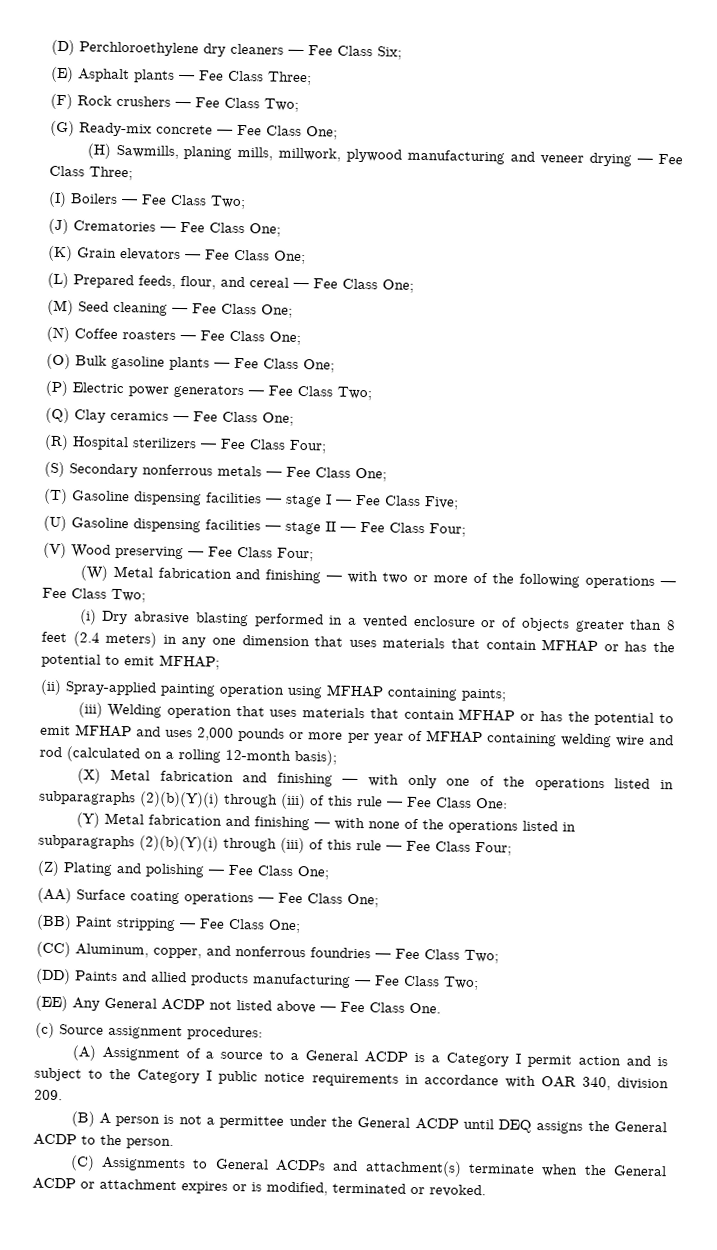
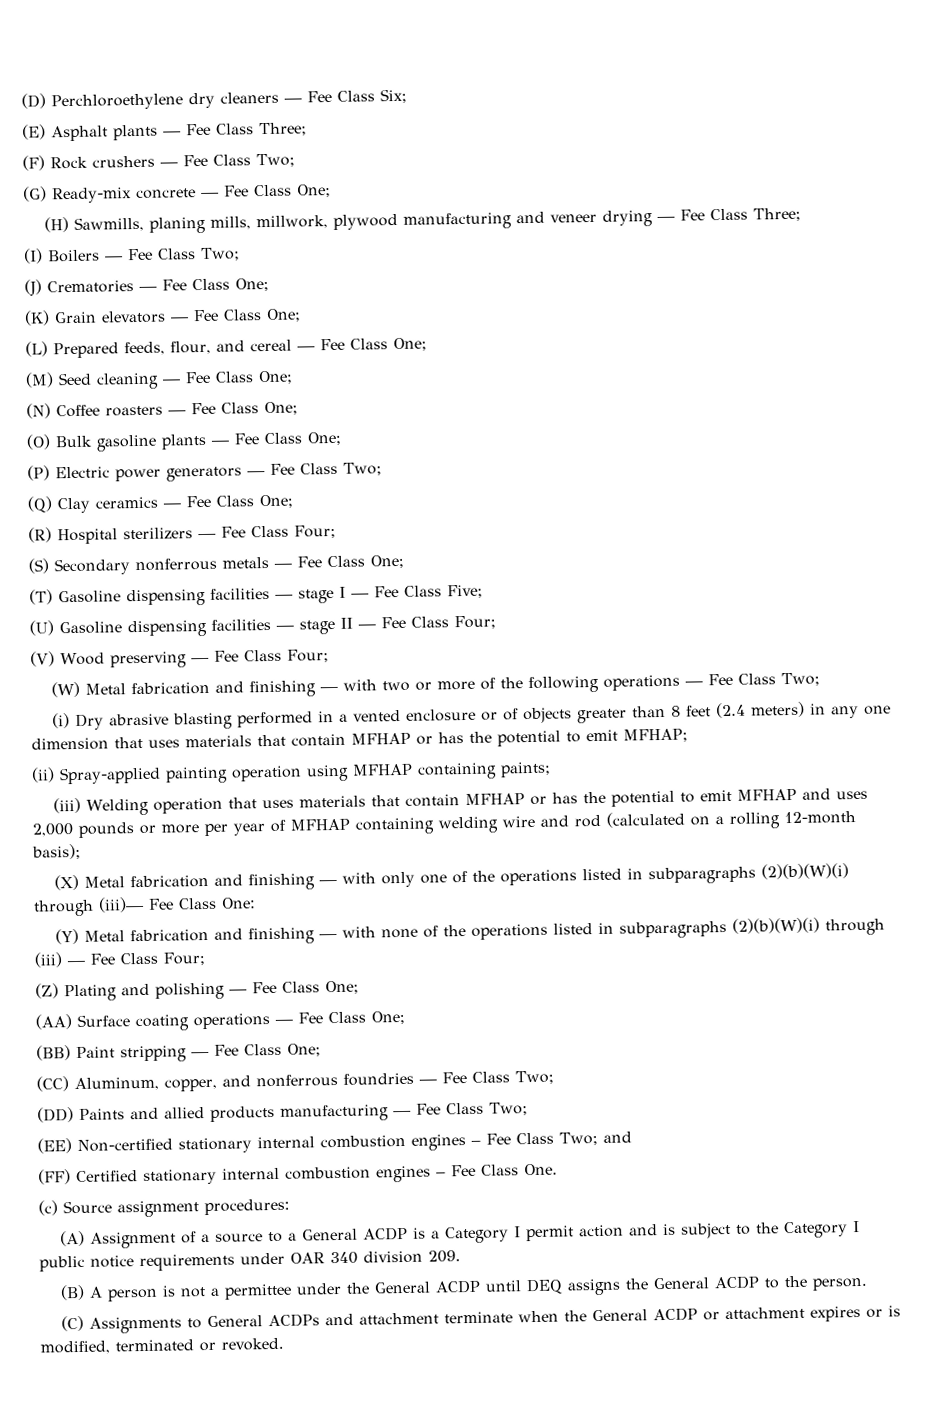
- (X) Metal fabrication and finishing — with only one of the operations listed in subparagraphs (2)(b)(Y)(i) through (iii) of this rule — Fee Class One:
+ (X) Metal fabrication and finishing — with only one of the operations listed in subparagraphs (2)(b)(W)(i) through (iii)— Fee Class One:
- (Y) Metal fabrication and finishing — with none of the operations listed in subparagraphs (2)(b)(Y)(i) through (iii) of this rule — Fee Class Four;
+ (Y) Metal fabrication and finishing — with none of the operations listed in subparagraphs (2)(b)(W)(i) through (iii) — Fee Class Four;
- (EE) Any General ACDP not listed above — Fee Class One.
+ (EE) Non-certified stationary internal combustion engines – Fee Class Two; and
+ (FF) Certified stationary internal combustion engines – Fee Class One.
- (A) Assignment of a source to a General ACDP is a Category I permit action and is subject to the Category I public notice requirements in accordance with OAR 340, division 209.
+ (A) Assignment of a source to a General ACDP is a Category I permit action and is subject to the Category I public notice requirements under OAR 340 division 209.
- (C) Assignments to General ACDPs and attachment(s) terminate when the General ACDP or attachment expires or is modified, terminated or revoked.
+ (C) Assignments to General ACDPs and attachment terminate when the General ACDP or attachment expires or is modified, terminated or revoked.

